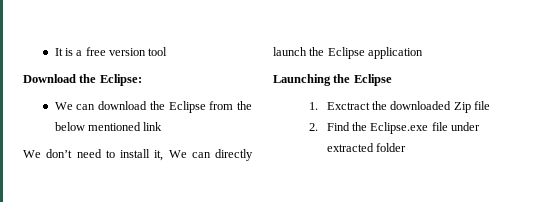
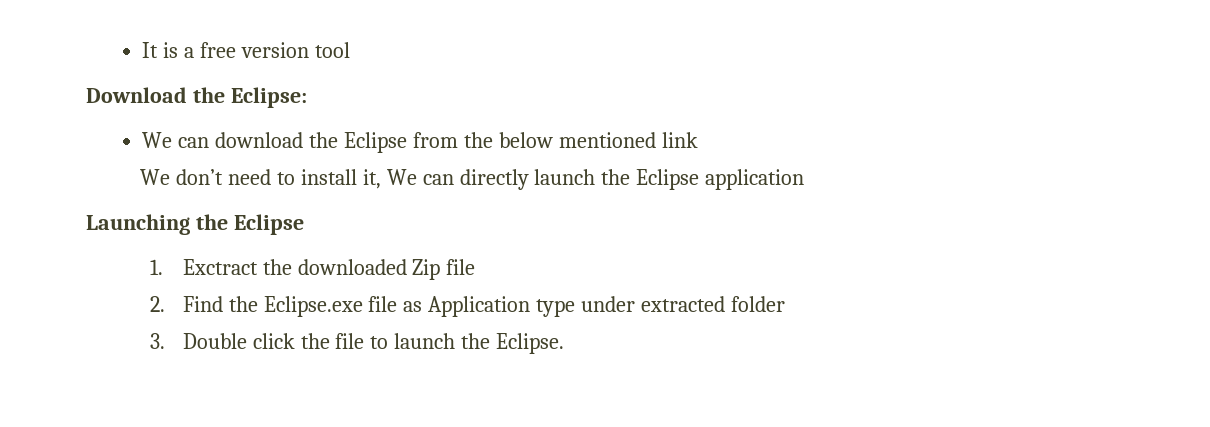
- 2. Find the Eclipse.exe file under extracted folder
+ 2. Find the Eclipse.exe file as Application type under extracted folder
+ 3. Double click the file to launch the Eclipse.

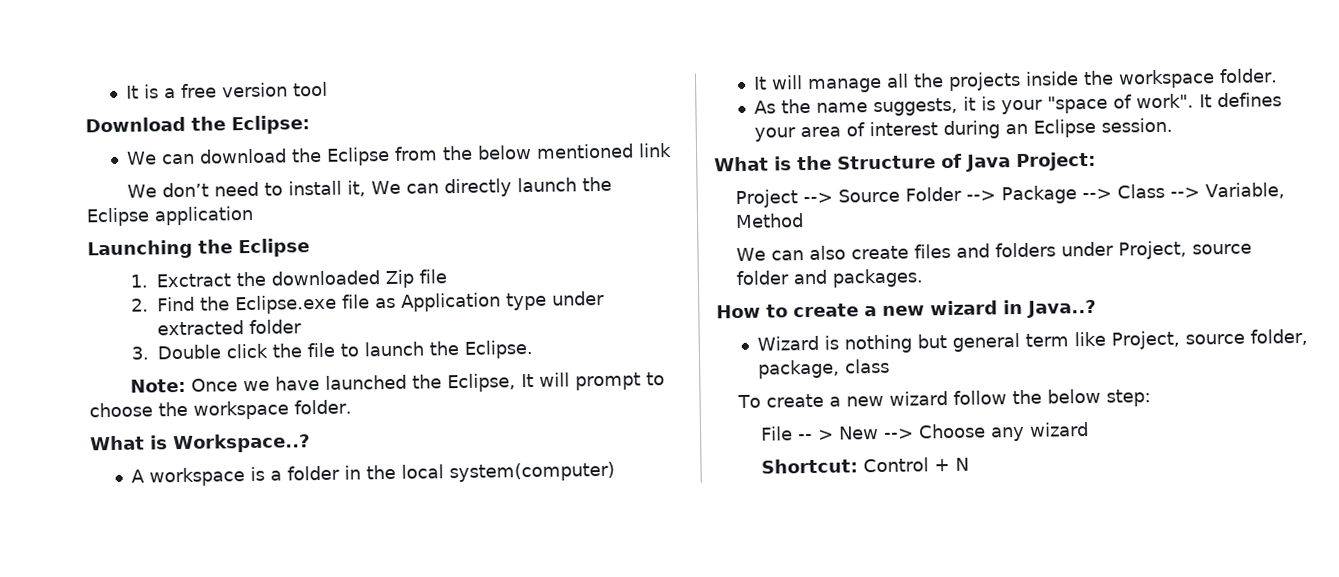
+ Note: Once we have launched the Eclipse, It will prompt to choose the workspace folder.
+ What is Workspace..?
+ A workspace is a folder in the local system(computer)
+ It will manage all the projects inside the workspace folder.
+ As the name suggests, it is your "space of work". It defines your area of interest during an Eclipse session.
+ What is the Structure of Java Project:
+ Project --> Source Folder --> Package --> Class --> Variable, Method
+ We can also create files and folders under Project, source folder and packages.
+ How to create a new wizard in Java..?
+ Wizard is nothing but general term like Project, source folder, package, class
+ To create a new wizard follow the below step:
+ File -- > New --> Choose any wizard
+ Shortcut: Control + N

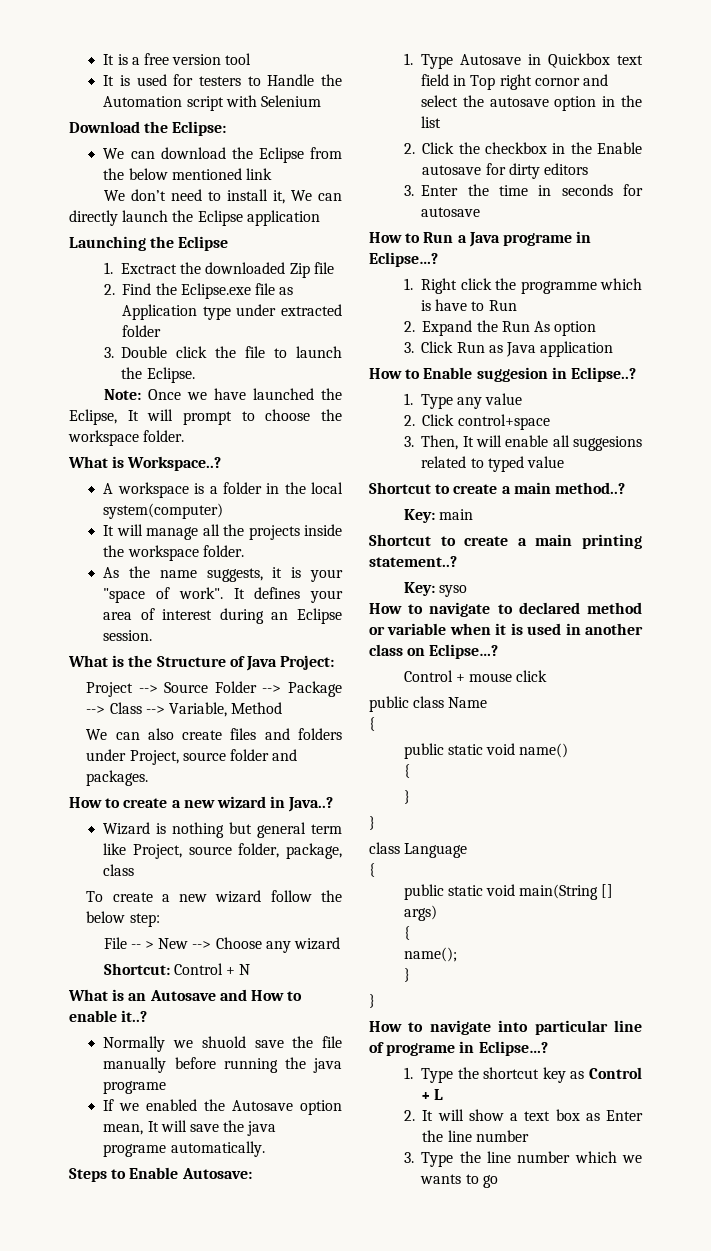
+ It is used for testers to Handle the Automation script with Selenium
+ What is an Autosave and How to enable it..?
+ Normally we shuold save the file manually before running the java programe
+ If we enabled the Autosave option mean, It will save the java programe automatically.
+ Steps to Enable Autosave:
+ 1. Type Autosave in Quickbox text field in Top right cornor and select the autosave option in the list
+ 2. Click the checkbox in the Enable autosave for dirty editors
+ 3. Enter the time in seconds for autosave
+ How to Run a Java programe in Eclipse…?
+ 1. Right click the programme which is have to Run
+ 2. Expand the Run As option
+ 3. Click Run as Java application
+ How to Enable suggesion in Eclipse..?
+ 1. Type any value
+ 2. Click control+space
+ 3. Then, It will enable all suggesions related to typed value
+ Shortcut to create a main method..?
+ Key: main
+ Shortcut to create a main printing statement..?
+ Key: syso
+ How to navigate to declared method or variable when it is used in another class on Eclipse…?
+ Control + mouse click
+ public class Name
+ {
+ public static void name()
+ {
+ }
+ }
+ class Language
+ {
+ public static void main(String [] args)
+ {
+ name();
+ }
+ }
+ How to navigate into particular line of programe in Eclipse…?
+ 1. Type the shortcut key as Control + L
+ 2. It will show a text box as Enter the line number
+ 3. Type the line number which we wants to go

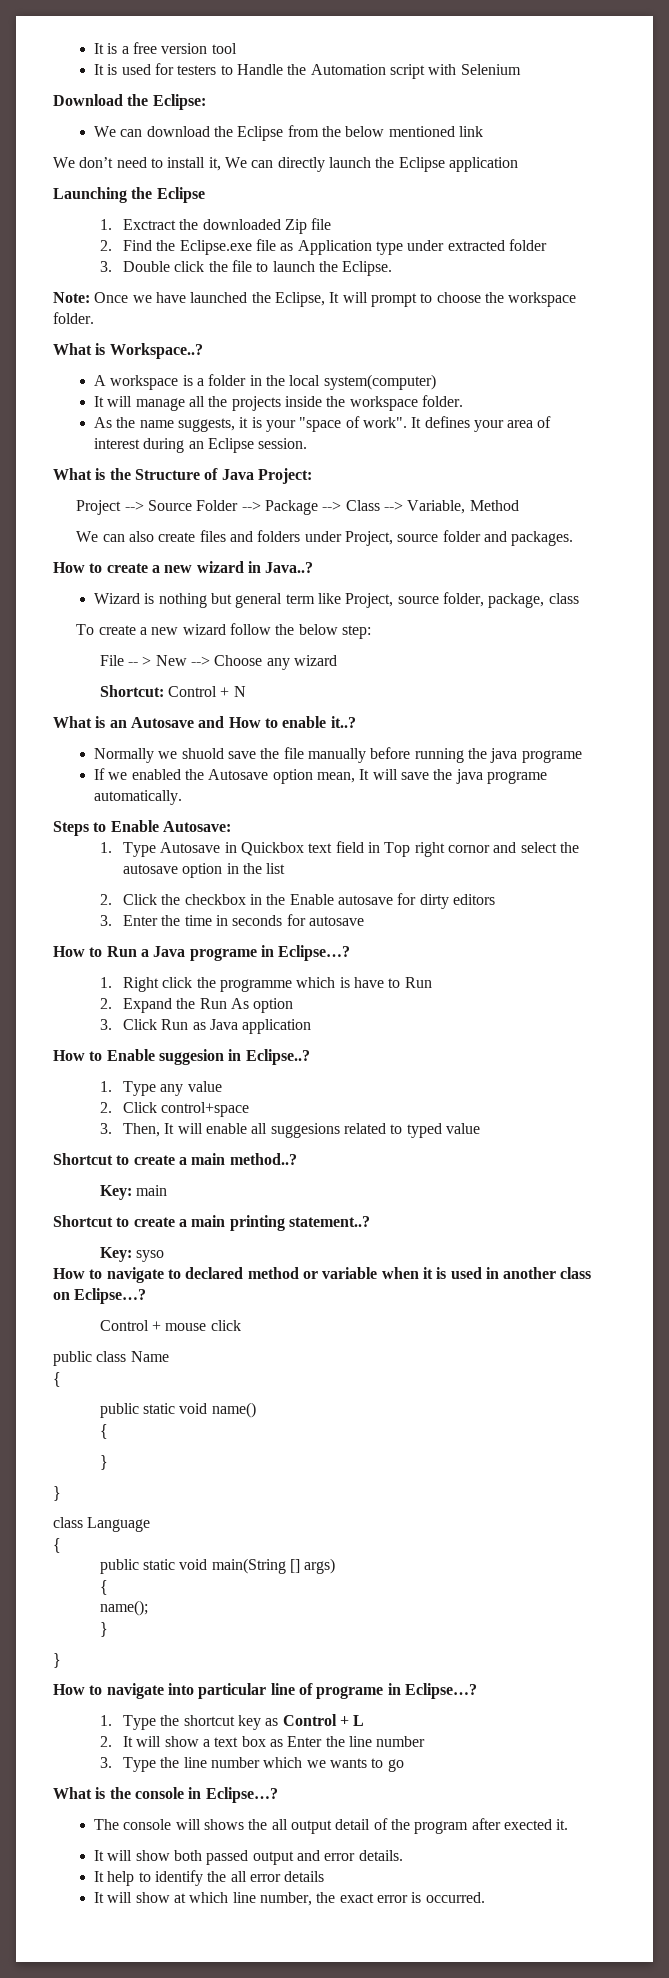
+ What is the console in Eclipse…?
+ The console will shows the all output detail of the program after exected it.
+ It will show both passed output and error details.
+ It help to identify the all error details
+ It will show at which line number, the exact error is occurred.

